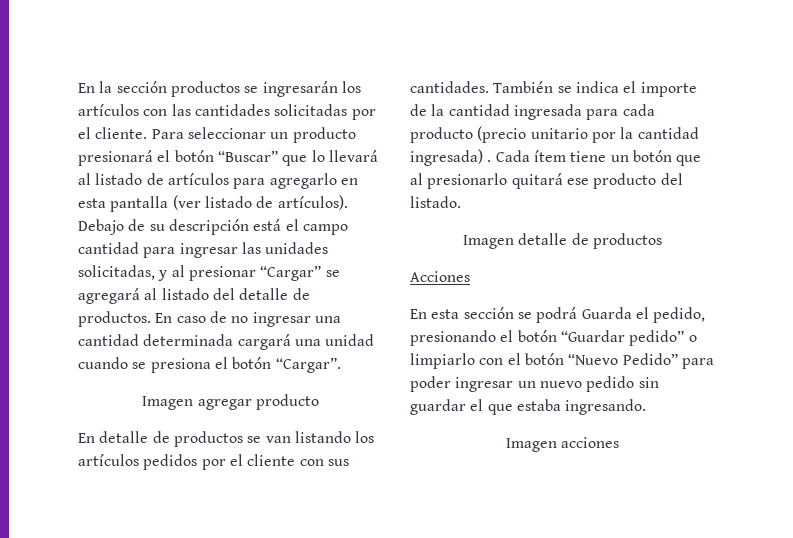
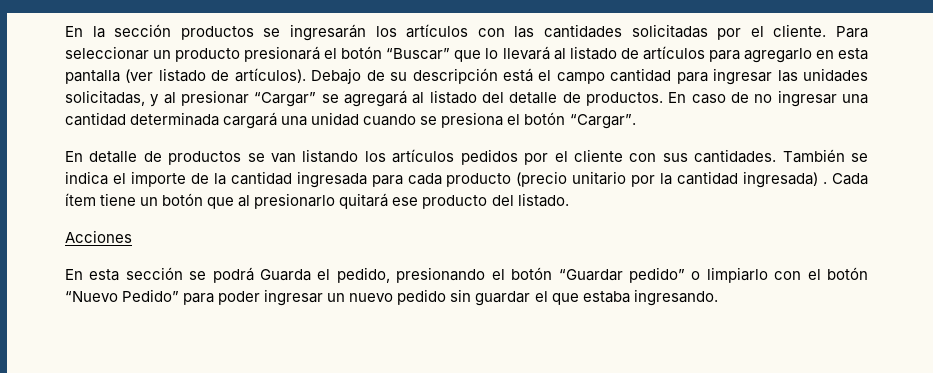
- Imagen agregar producto
- Imagen detalle de productos
- Imagen acciones

